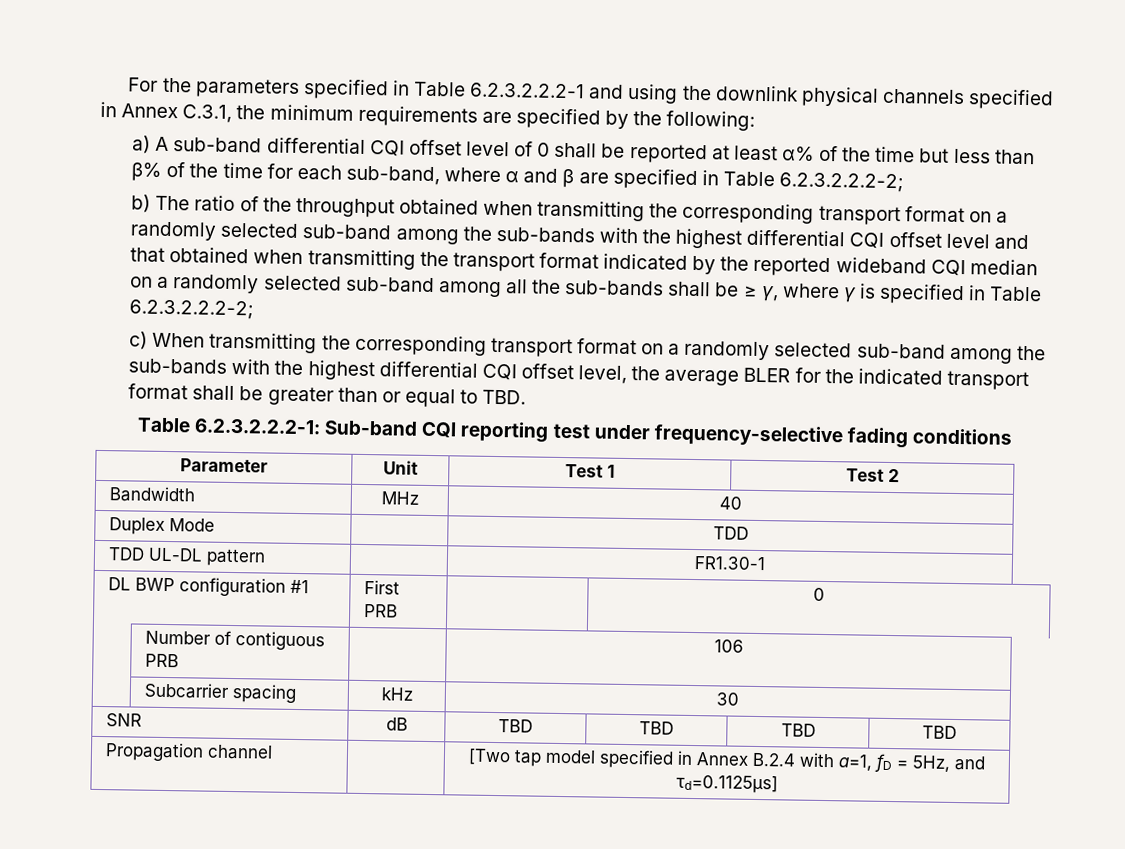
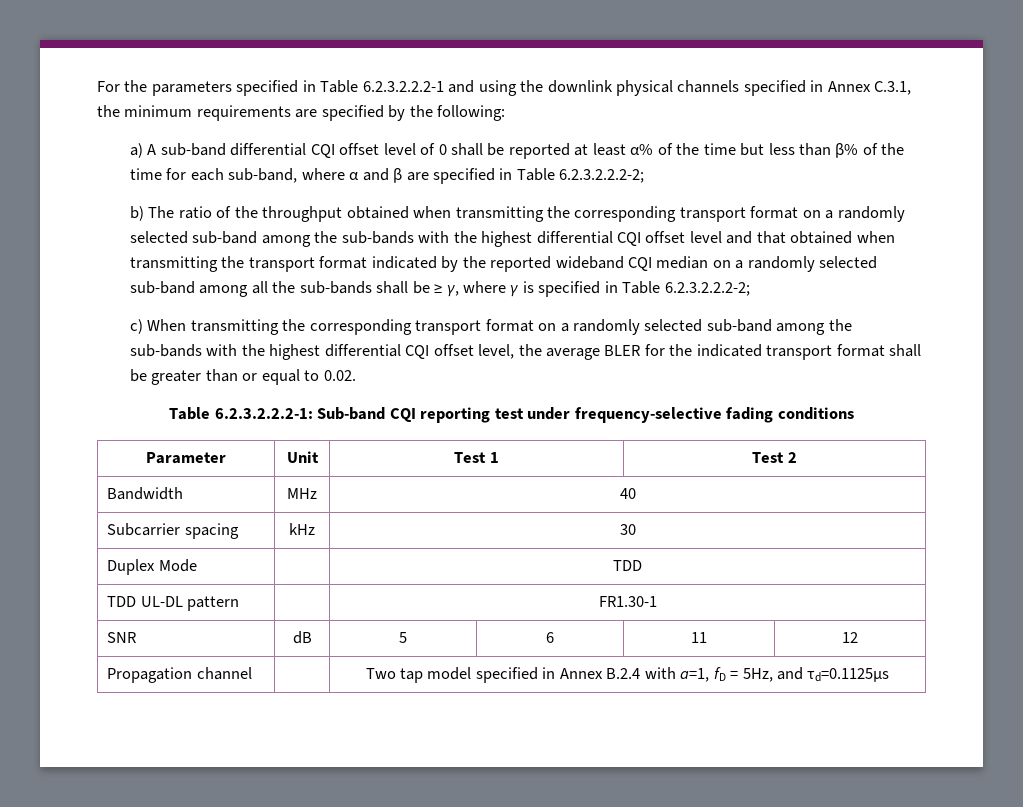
- c) When transmitting the corresponding transport format on a randomly selected sub-band among the sub-bands with the highest differential CQI offset level, the average BLER for the indicated transport format shall be greater than or equal to TBD.
+ c) When transmitting the corresponding transport format on a randomly selected sub-band among the sub-bands with the highest differential CQI offset level, the average BLER for the indicated transport format shall be greater than or equal to 0.02.
+ Subcarrier spacing | kHz | 30
- DL BWP configuration #1 | First PRB | | 0
- | Number of contiguous PRB | | 106
- | Subcarrier spacing | kHz | 30
- SNR | dB | TBD | TBD | TBD | TBD
+ SNR | dB | 5 | 6 | 11 | 12
- Propagation channel | | [Two tap model specified in Annex B.2.4 with a=1, fD = 5Hz, and τd=0.1125μs]
+ Propagation channel | | Two tap model specified in Annex B.2.4 with a=1, fD = 5Hz, and τd=0.1125μs

